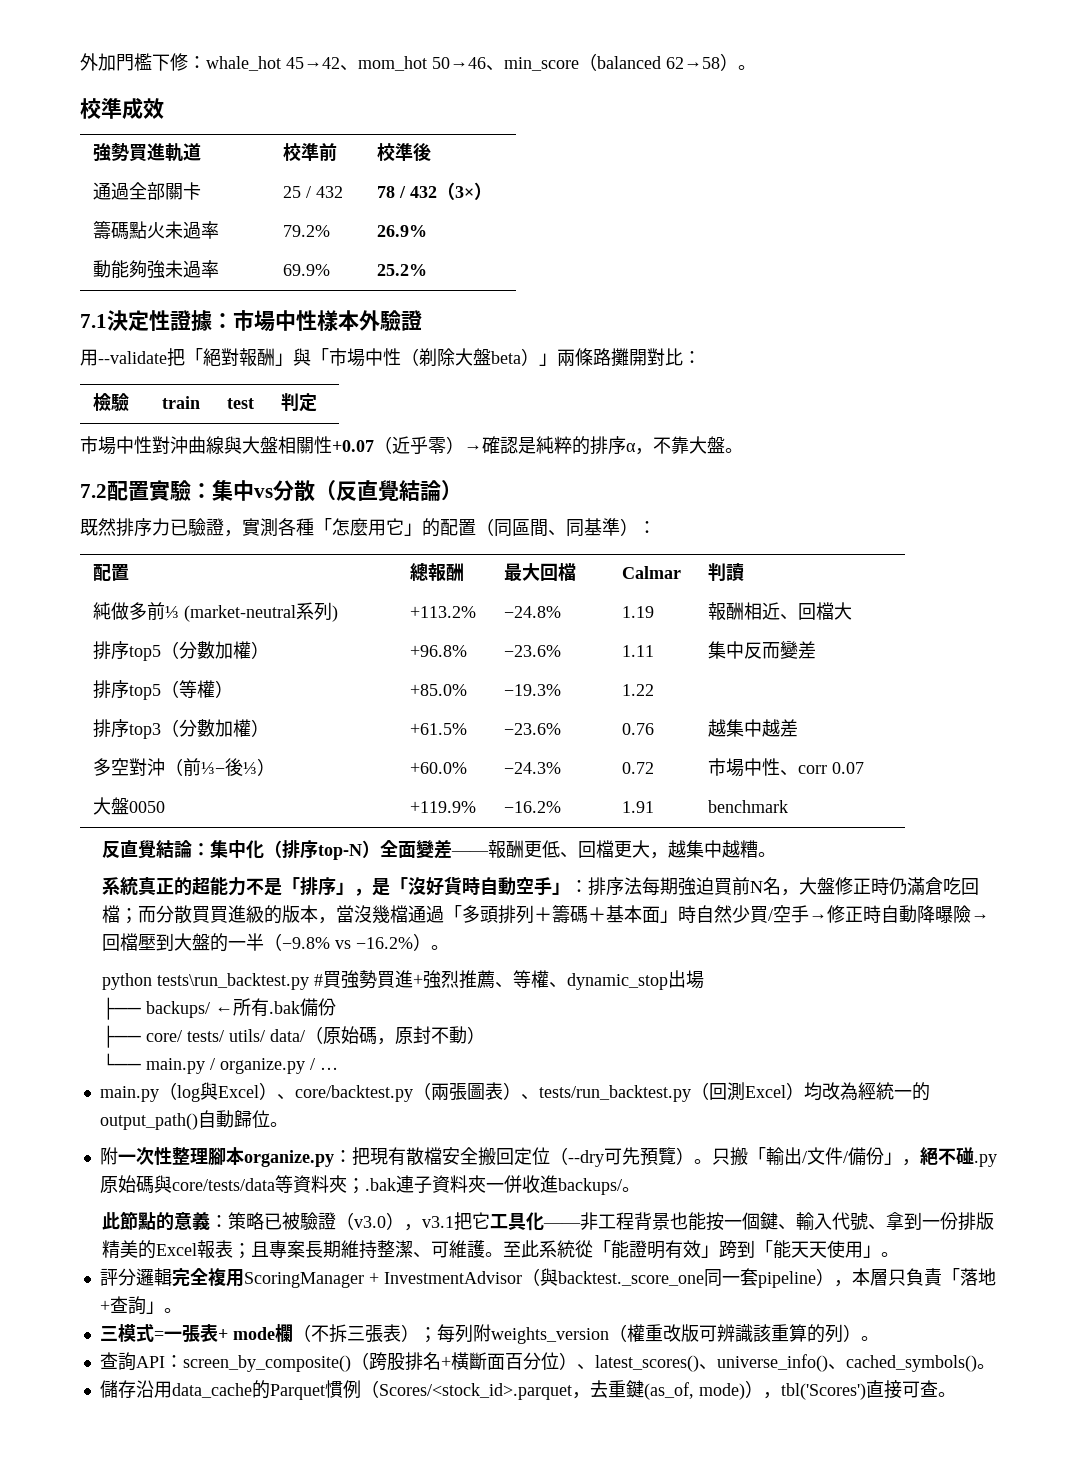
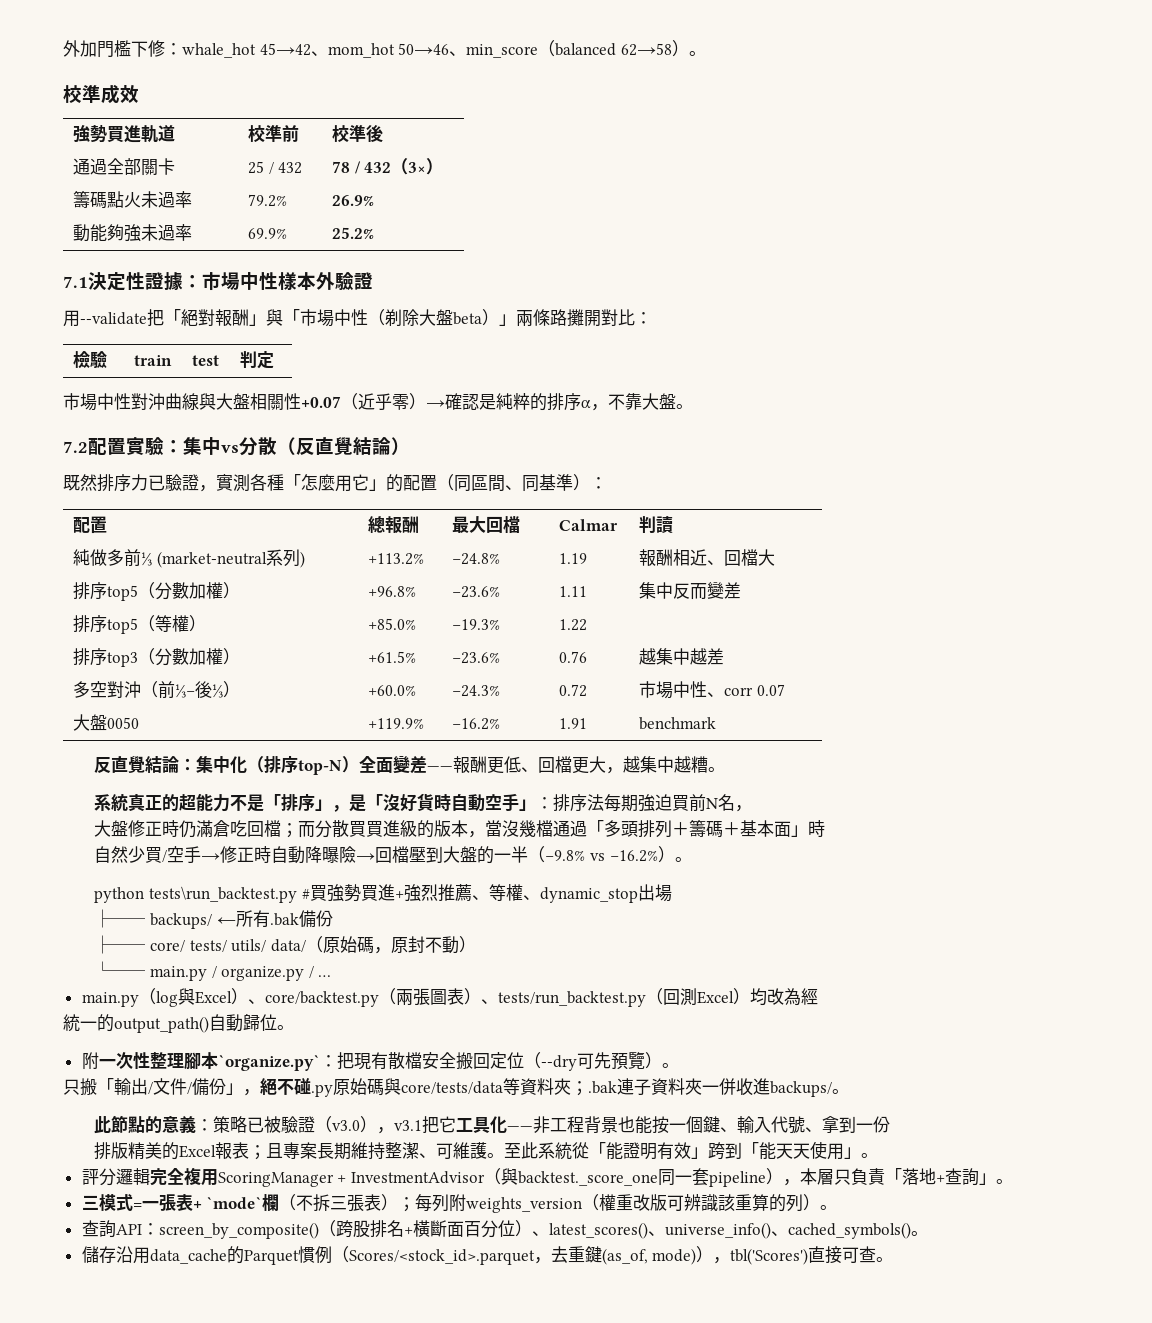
- 排序法每期強迫買前N名，大盤修正時仍滿倉吃回檔；
+ 排序法每期強迫買前N名，
+ 大盤修正時仍滿倉吃回檔；
- 而分散買買進級的版本，當沒幾檔通過「多頭排列＋籌碼＋基本面」時自然少買/空手→修正時自動降曝險→回檔壓到大盤的一半（−9.8% vs −16.2%）。
+ 而分散買買進級的版本，當沒幾檔通過「多頭排列＋籌碼＋基本面」時
+ 自然少買/空手→修正時自動降曝險→回檔壓到大盤的一半（−9.8% vs −16.2%）。
- main.py（log與Excel）、core/backtest.py（兩張圖表）、tests/run_backtest.py（回測Excel）均改為經統一的output_path()自動歸位。
+ main.py（log與Excel）、core/backtest.py（兩張圖表）、tests/run_backtest.py（回測Excel）均改為經
+ 統一的output_path()自動歸位。
- 附一次性整理腳本organize.py：把現有散檔安全搬回定位（--dry可先預覽）。只搬「輸出/文件/備份」，絕不碰.py原始碼與core/tests/data等資料夾；.bak連子資料夾一併收進backups/。
+ 附一次性整理腳本`organize.py`：把現有散檔安全搬回定位（--dry可先預覽）。
+ 只搬「輸出/文件/備份」，絕不碰.py原始碼與core/tests/data等資料夾；.bak連子資料夾一併收進backups/。
- 此節點的意義：策略已被驗證（v3.0），v3.1把它工具化——非工程背景也能按一個鍵、輸入代號、拿到一份排版精美的Excel報表；且專案長期維持整潔、可維護。
+ 此節點的意義：策略已被驗證（v3.0），v3.1把它工具化——非工程背景也能按一個鍵、輸入代號、拿到一份
+ 排版精美的Excel報表；且專案長期維持整潔、可維護。
- 三模式=一張表+ mode欄（不拆三張表）；每列附weights_version（權重改版可辨識該重算的列）。
+ 三模式=一張表+ `mode`欄（不拆三張表）；每列附weights_version（權重改版可辨識該重算的列）。

